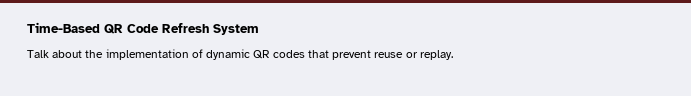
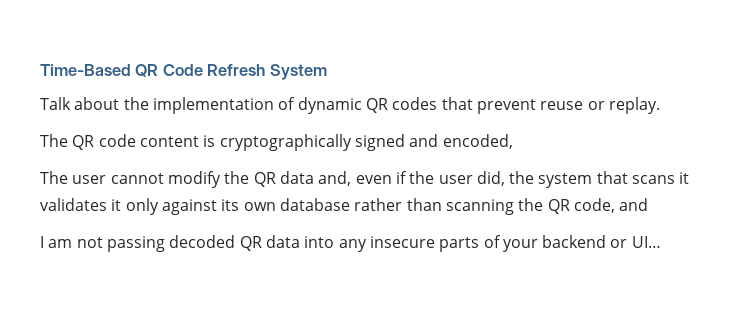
+ The QR code content is cryptographically signed and encoded,
+ The user cannot modify the QR data and, even if the user did, the system that scans it validates it only against its own database rather than scanning the QR code, and
+ I am not passing decoded QR data into any insecure parts of your backend or UI…

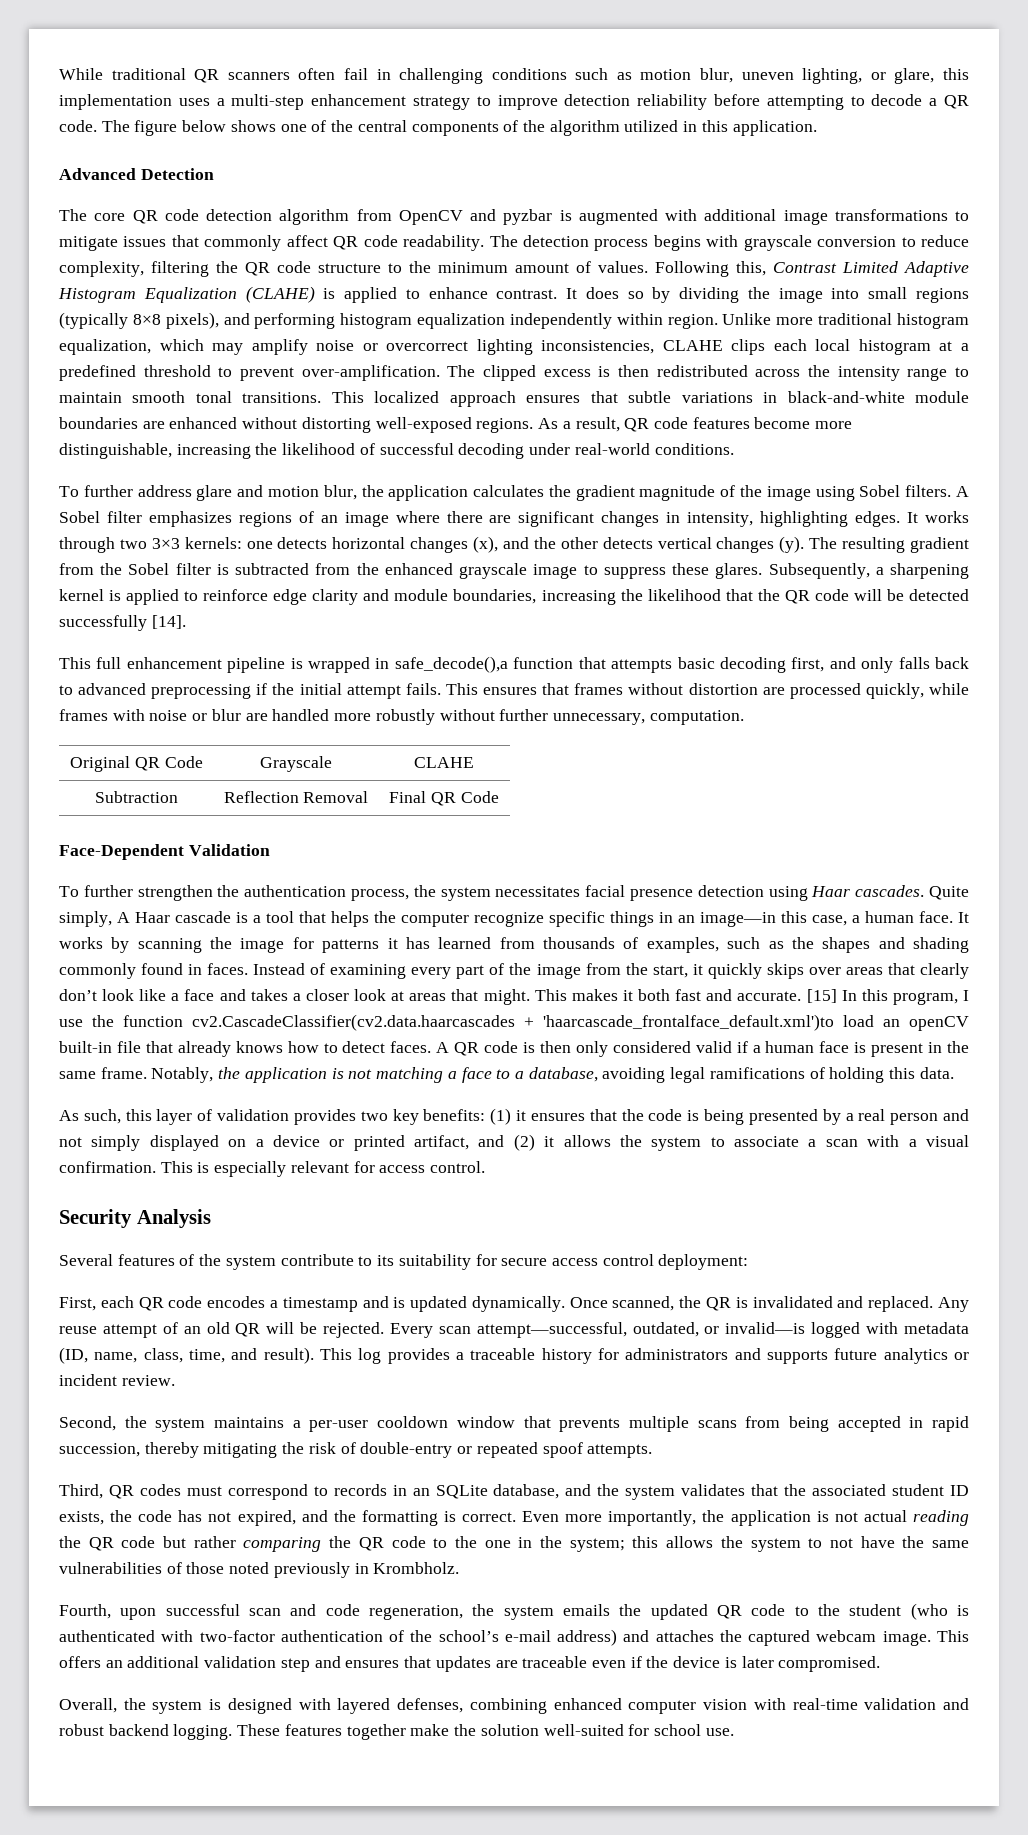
- Time-Based QR Code Refresh System
- Talk about the implementation of dynamic QR codes that prevent reuse or replay.
- The QR code content is cryptographically signed and encoded,
- The user cannot modify the QR data and, even if the user did, the system that scans it validates it only against its own database rather than scanning the QR code, and
- I am not passing decoded QR data into any insecure parts of your backend or UI…
+ While traditional QR scanners often fail in challenging conditions such as motion blur, uneven lighting, or glare, this implementation uses a multi-step enhancement strategy to improve detection reliability before attempting to decode a QR code. The figure below shows one of the central components of the algorithm utilized in this application.
+ Advanced Detection
+ The core QR code detection algorithm from OpenCV and pyzbar is augmented with additional image transformations to mitigate issues that commonly affect QR code readability. The detection process begins with grayscale conversion to reduce complexity, filtering the QR code structure to the minimum amount of values. Following this, Contrast Limited Adaptive Histogram Equalization (CLAHE) is applied to enhance contrast. It does so by dividing the image into small regions (typically 8×8 pixels), and performing histogram equalization independently within region. Unlike more traditional histogram equalization, which may amplify noise or overcorrect lighting inconsistencies, CLAHE clips each local histogram at a predefined threshold to prevent over-amplification. The clipped excess is then redistributed across the intensity range to maintain smooth tonal transitions. This localized approach ensures that subtle variations in black-and-white module boundaries are enhanced without distorting well-exposed regions. As a result, QR code features become more distinguishable, increasing the likelihood of successful decoding under real-world conditions.
+ To further address glare and motion blur, the application calculates the gradient magnitude of the image using Sobel filters. A Sobel filter emphasizes regions of an image where there are significant changes in intensity, highlighting edges. It works through two 3×3 kernels: one detects horizontal changes (x), and the other detects vertical changes (y). The resulting gradient from the Sobel filter is subtracted from the enhanced grayscale image to suppress these glares. Subsequently, a sharpening kernel is applied to reinforce edge clarity and module boundaries, increasing the likelihood that the QR code will be detected successfully [14].
+ This full enhancement pipeline is wrapped in safe_decode(),a function that attempts basic decoding first, and only falls back to advanced preprocessing if the initial attempt fails. This ensures that frames without distortion are processed quickly, while frames with noise or blur are handled more robustly without further unnecessary, computation.
+ Original QR Code | Grayscale | CLAHE
+ Subtraction | Reflection Removal | Final QR Code
+ Face-Dependent Validation
+ To further strengthen the authentication process, the system necessitates facial presence detection using Haar cascades. Quite simply, A Haar cascade is a tool that helps the computer recognize specific things in an image—in this case, a human face. It works by scanning the image for patterns it has learned from thousands of examples, such as the shapes and shading commonly found in faces. Instead of examining every part of the image from the start, it quickly skips over areas that clearly don’t look like a face and takes a closer look at areas that might. This makes it both fast and accurate. [15] In this program, I use the function cv2.CascadeClassifier(cv2.data.haarcascades + 'haarcascade_frontalface_default.xml')to load an openCV built-in file that already knows how to detect faces. A QR code is then only considered valid if a human face is present in the same frame. Notably, the application is not matching a face to a database, avoiding legal ramifications of holding this data.
+ As such, this layer of validation provides two key benefits: (1) it ensures that the code is being presented by a real person and not simply displayed on a device or printed artifact, and (2) it allows the system to associate a scan with a visual confirmation. This is especially relevant for access control.
+ Security Analysis
+ Several features of the system contribute to its suitability for secure access control deployment:
+ First, each QR code encodes a timestamp and is updated dynamically. Once scanned, the QR is invalidated and replaced. Any reuse attempt of an old QR will be rejected. Every scan attempt—successful, outdated, or invalid—is logged with metadata (ID, name, class, time, and result). This log provides a traceable history for administrators and supports future analytics or incident review.
+ Second, the system maintains a per-user cooldown window that prevents multiple scans from being accepted in rapid succession, thereby mitigating the risk of double-entry or repeated spoof attempts.
+ Third, QR codes must correspond to records in an SQLite database, and the system validates that the associated student ID exists, the code has not expired, and the formatting is correct. Even more importantly, the application is not actual reading the QR code but rather comparing the QR code to the one in the system; this allows the system to not have the same vulnerabilities of those noted previously in Krombholz.
+ Fourth, upon successful scan and code regeneration, the system emails the updated QR code to the student (who is authenticated with two-factor authentication of the school’s e-mail address) and attaches the captured webcam image. This offers an additional validation step and ensures that updates are traceable even if the device is later compromised.
+ Overall, the system is designed with layered defenses, combining enhanced computer vision with real-time validation and robust backend logging. These features together make the solution well-suited for school use.

